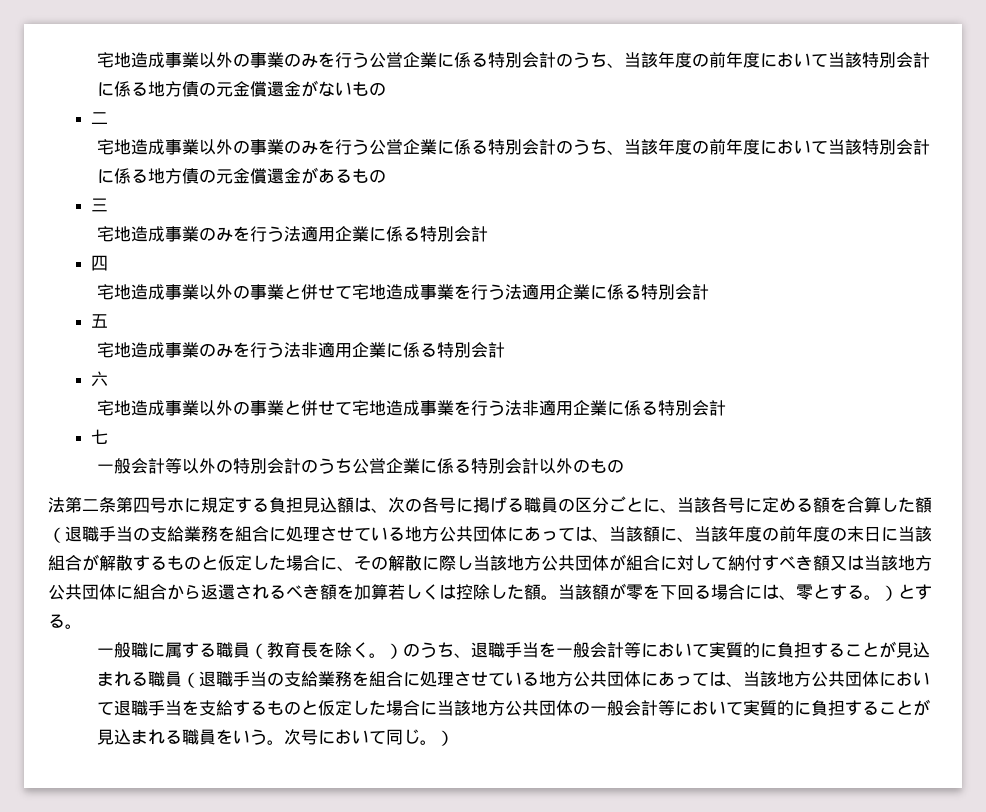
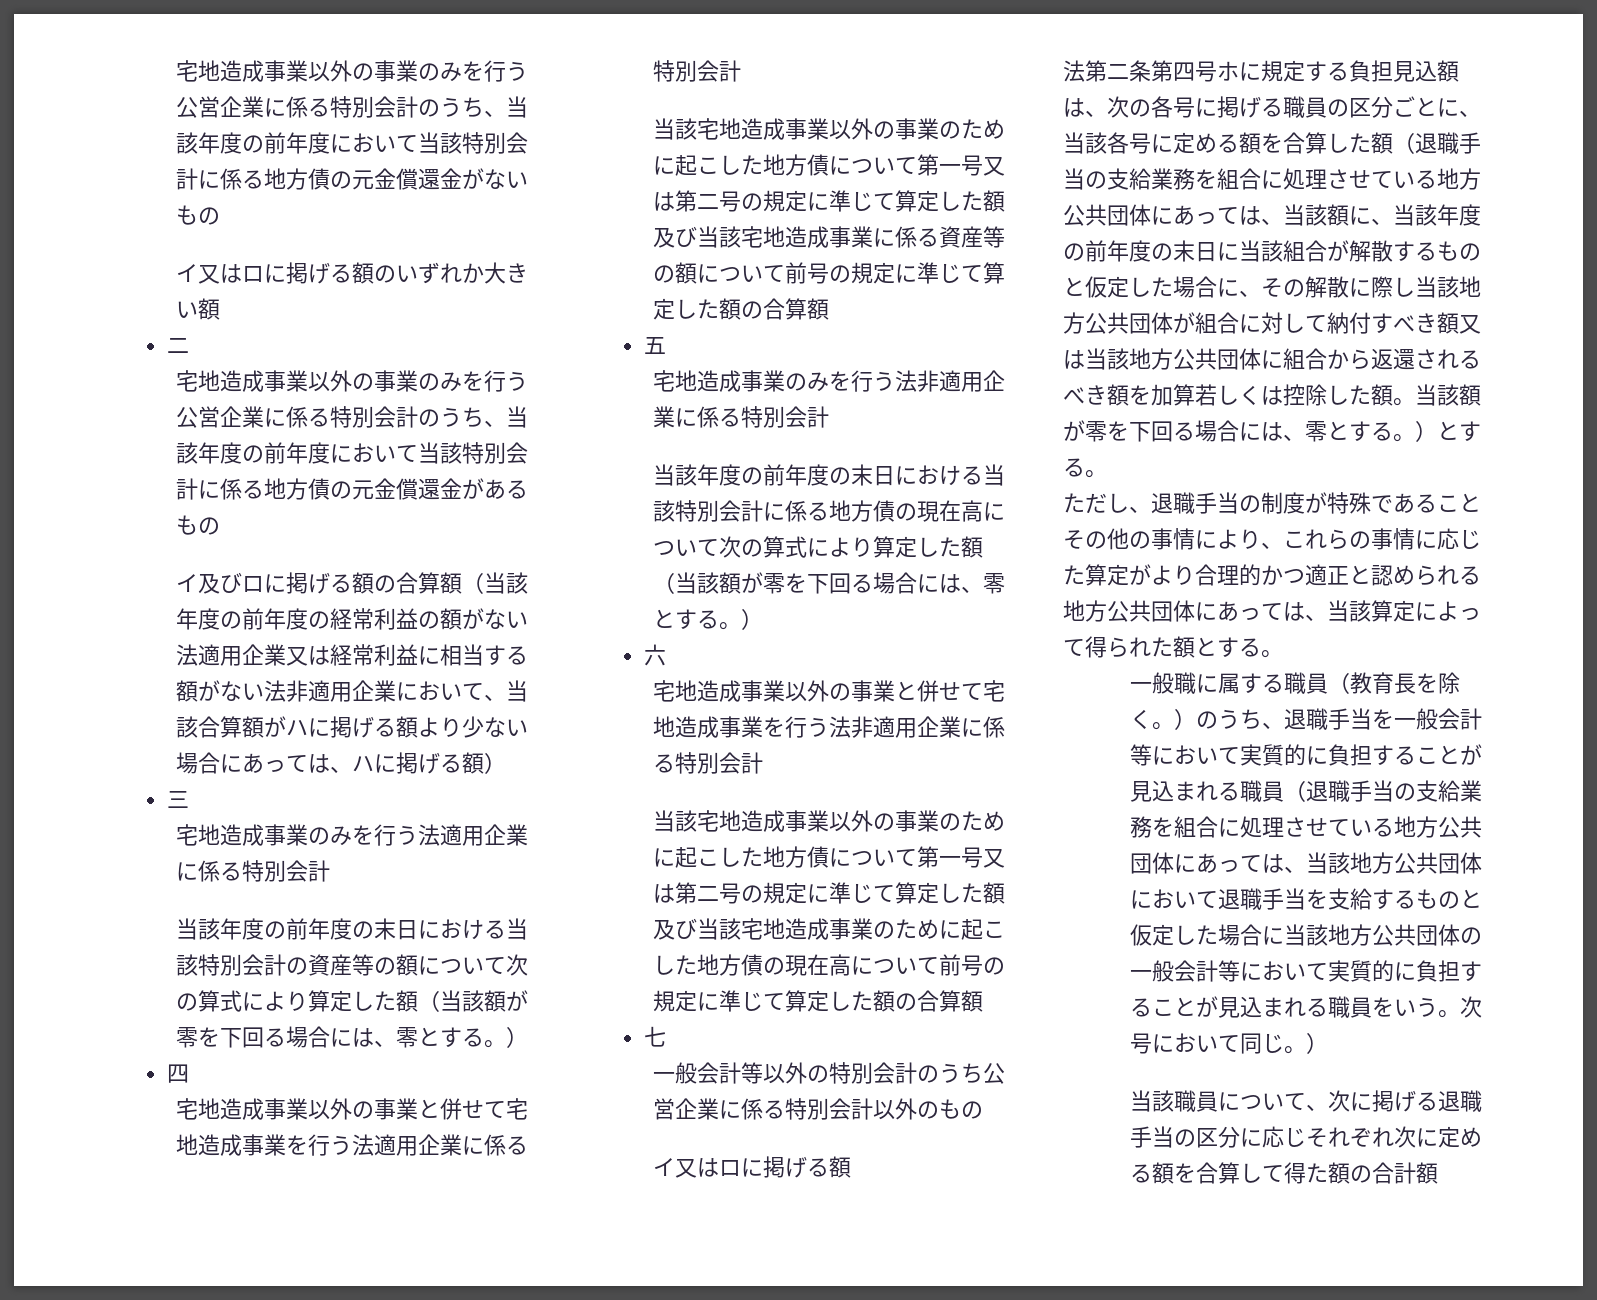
+ イ又はロに掲げる額のいずれか大きい額
+ イ及びロに掲げる額の合算額（当該年度の前年度の経常利益の額がない法適用企業又は経常利益に相当する額がない法非適用企業において、当該合算額がハに掲げる額より少ない場合にあっては、ハに掲げる額）
+ 当該年度の前年度の末日における当該特別会計の資産等の額について次の算式により算定した額（当該額が零を下回る場合には、零とする。）
+ 当該宅地造成事業以外の事業のために起こした地方債について第一号又は第二号の規定に準じて算定した額及び当該宅地造成事業に係る資産等の額について前号の規定に準じて算定した額の合算額
+ 当該年度の前年度の末日における当該特別会計に係る地方債の現在高について次の算式により算定した額（当該額が零を下回る場合には、零とする。）
+ 当該宅地造成事業以外の事業のために起こした地方債について第一号又は第二号の規定に準じて算定した額及び当該宅地造成事業のために起こした地方債の現在高について前号の規定に準じて算定した額の合算額
  一般会計等以外の特別会計のうち公営企業に係る特別会計以外のもの
+ イ又はロに掲げる額
+ ただし、退職手当の制度が特殊であることその他の事情により、これらの事情に応じた算定がより合理的かつ適正と認められる地方公共団体にあっては、当該算定によって得られた額とする。
+ 当該職員について、次に掲げる退職手当の区分に応じそれぞれ次に定める額を合算して得た額の合計額

